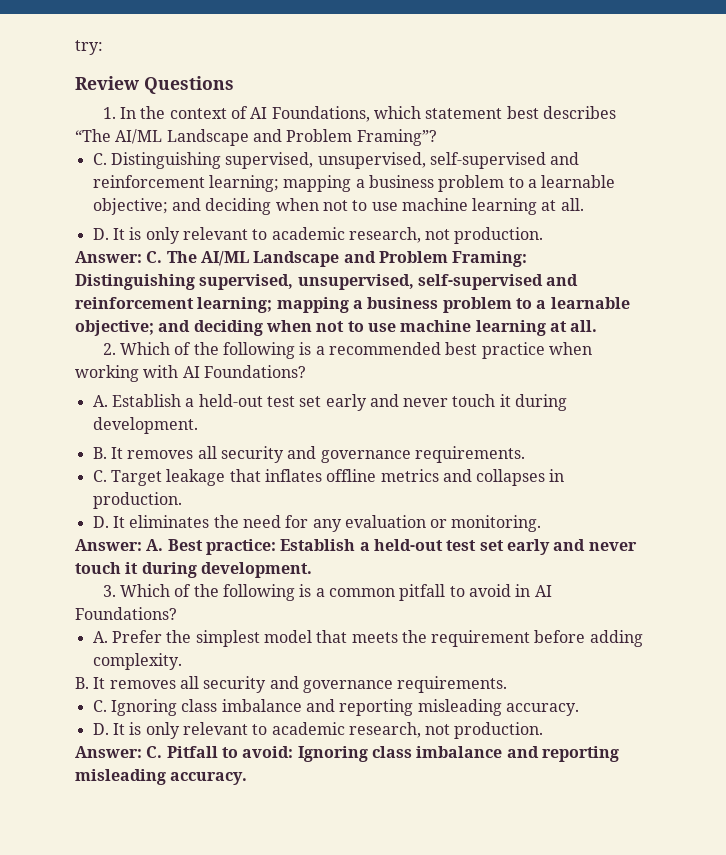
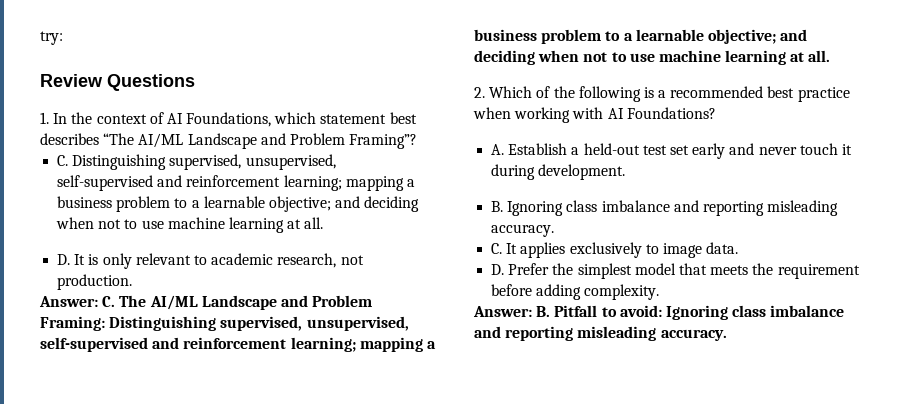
  A. Establish a held-out test set early and never touch it during development.
- B. It removes all security and governance requirements.
- C. Target leakage that inflates offline metrics and collapses in production.
- D. It eliminates the need for any evaluation or monitoring.
- Answer: A. Best practice: Establish a held-out test set early and never touch it during development.
- 3. Which of the following is a common pitfall to avoid in AI Foundations?
- A. Prefer the simplest model that meets the requirement before adding complexity.
- B. It removes all security and governance requirements.
- C. Ignoring class imbalance and reporting misleading accuracy.
- D. It is only relevant to academic research, not production.
- Answer: C. Pitfall to avoid: Ignoring class imbalance and reporting misleading accuracy.
+ B. Ignoring class imbalance and reporting misleading accuracy.
+ C. It applies exclusively to image data.
+ D. Prefer the simplest model that meets the requirement before adding complexity.
+ Answer: B. Pitfall to avoid: Ignoring class imbalance and reporting misleading accuracy.

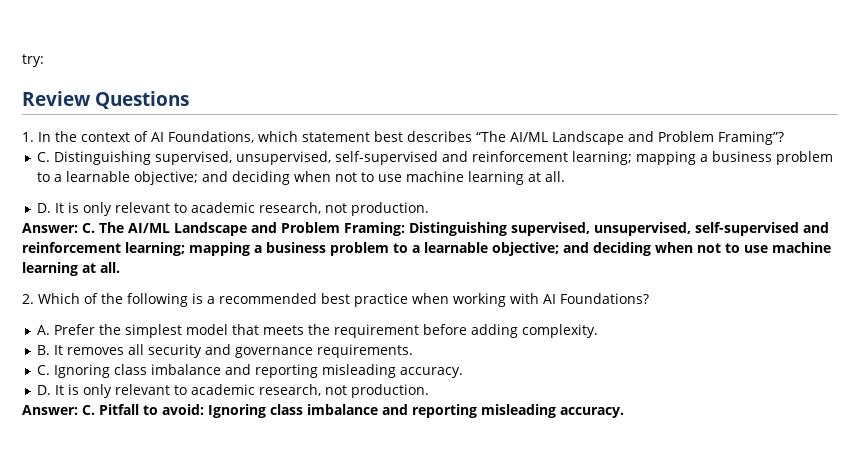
- A. Establish a held-out test set early and never touch it during development.
- B. Ignoring class imbalance and reporting misleading accuracy.
- C. It applies exclusively to image data.
- D. Prefer the simplest model that meets the requirement before adding complexity.
+ A. Prefer the simplest model that meets the requirement before adding complexity.
- Answer: B. Pitfall to avoid: Ignoring class imbalance and reporting misleading accuracy.
+ B. It removes all security and governance requirements.
+ C. Ignoring class imbalance and reporting misleading accuracy.
+ D. It is only relevant to academic research, not production.
+ Answer: C. Pitfall to avoid: Ignoring class imbalance and reporting misleading accuracy.

